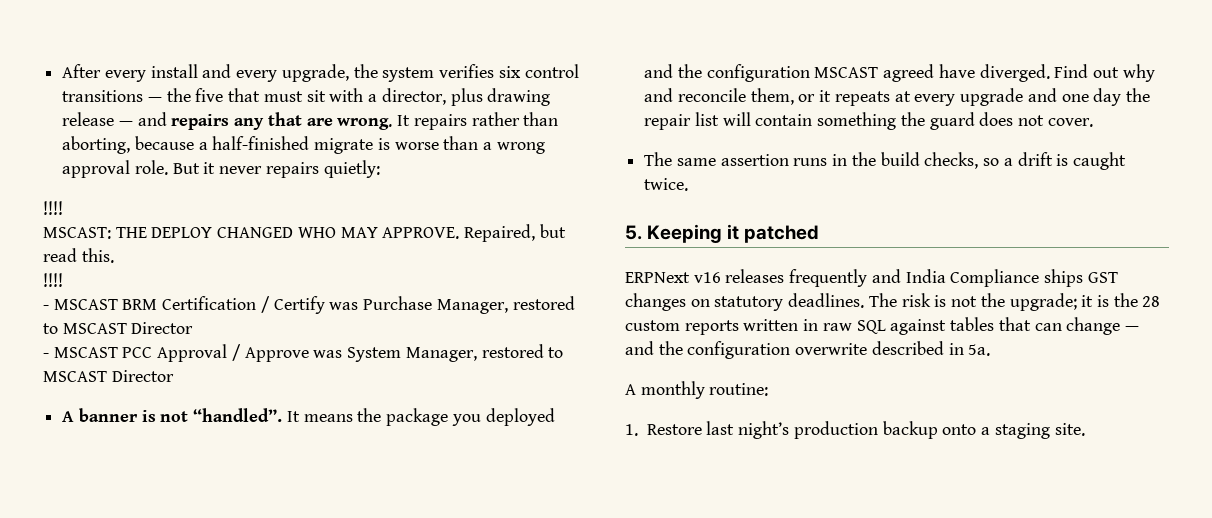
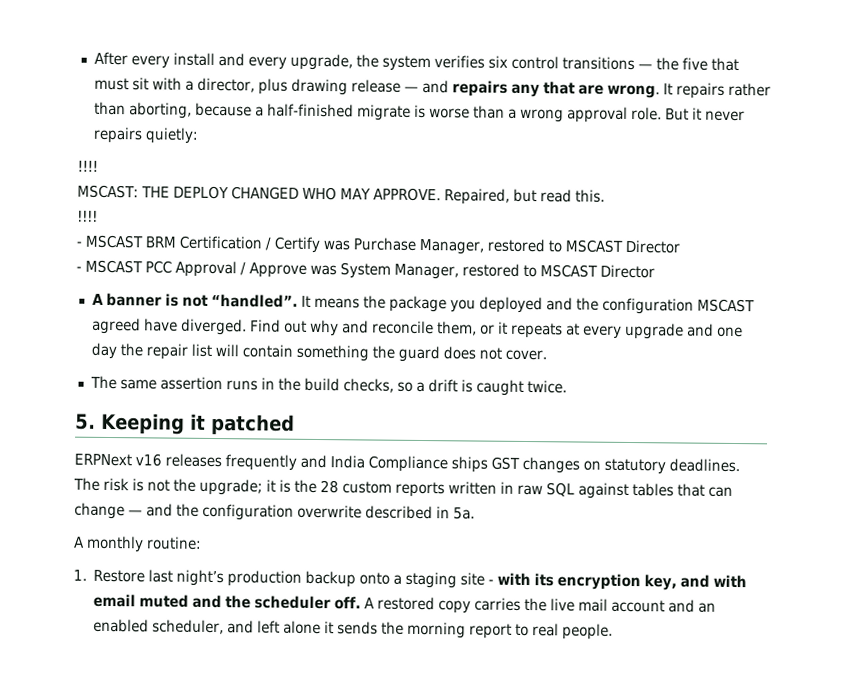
- 1. Restore last night’s production backup onto a staging site.
+ 1. Restore last night’s production backup onto a staging site - with its encryption key, and with email muted and the scheduler off. A restored copy carries the live mail account and an enabled scheduler, and left alone it sends the morning report to real people.

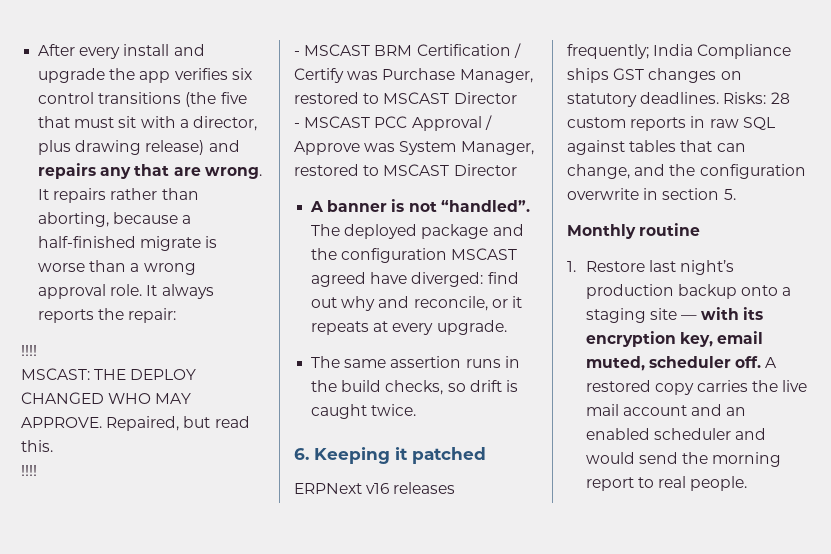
- After every install and every upgrade, the system verifies six control transitions — the five that must sit with a director, plus drawing release — and repairs any that are wrong.
+ After every install and upgrade the app verifies six control transitions (the five that must sit with a director, plus drawing release) and repairs any that are wrong.
- But it never repairs quietly:
+ It always reports the repair:
- It means the package you deployed and the configuration MSCAST agreed have diverged. Find out why and reconcile them, or it repeats at every upgrade and one day the repair list will contain something the guard does not cover.
+ The deployed package and the configuration MSCAST agreed have diverged: find out why and reconcile, or it repeats at every upgrade.
- The same assertion runs in the build checks, so a drift is caught twice.
+ The same assertion runs in the build checks, so drift is caught twice.
- 5. Keeping it patched
+ 6. Keeping it patched
- ERPNext v16 releases frequently and India Compliance ships GST changes on statutory deadlines.
+ ERPNext v16 releases frequently; India Compliance ships GST changes on statutory deadlines.
- The risk is not the upgrade; it is the 28 custom reports written in raw SQL against tables that can change — and the configuration overwrite described in 5a.
- A monthly routine:
+ Risks: 28 custom reports in raw SQL against tables that can change, and the configuration overwrite in section 5.
+ Monthly routine
- 1. Restore last night’s production backup onto a staging site - with its encryption key, and with email muted and the scheduler off.
+ 1. Restore last night’s production backup onto a staging site — with its encryption key, email muted, scheduler off.
- A restored copy carries the live mail account and an enabled scheduler, and left alone it sends the morning report to real people.
+ A restored copy carries the live mail account and an enabled scheduler and would send the morning report to real people.

